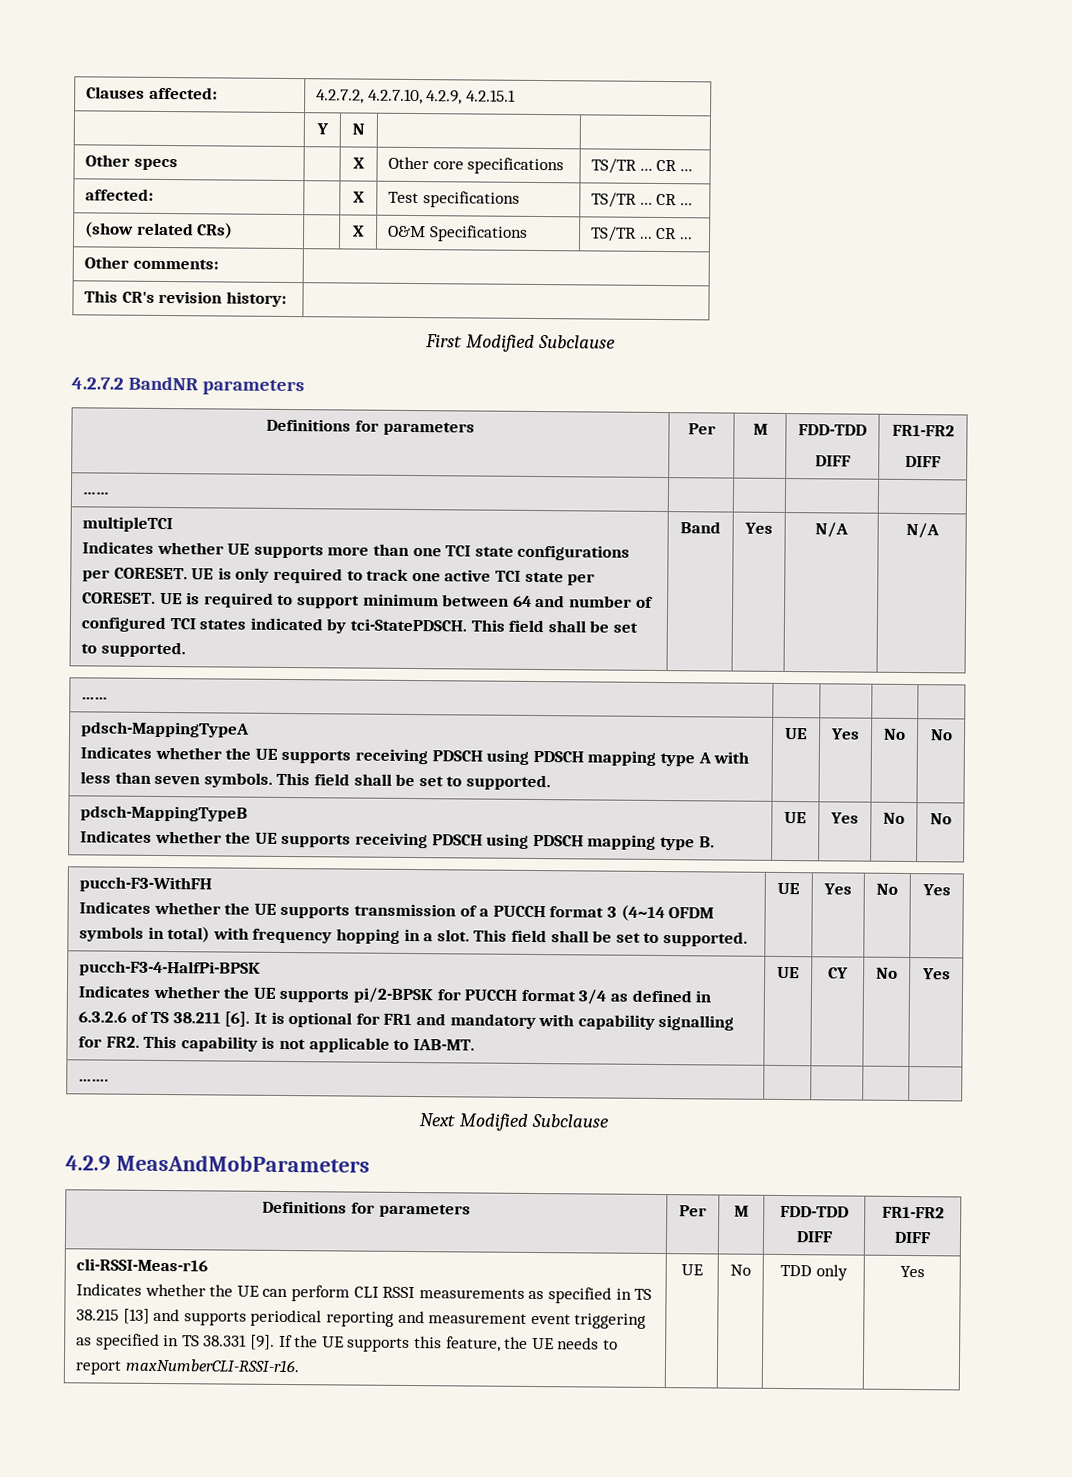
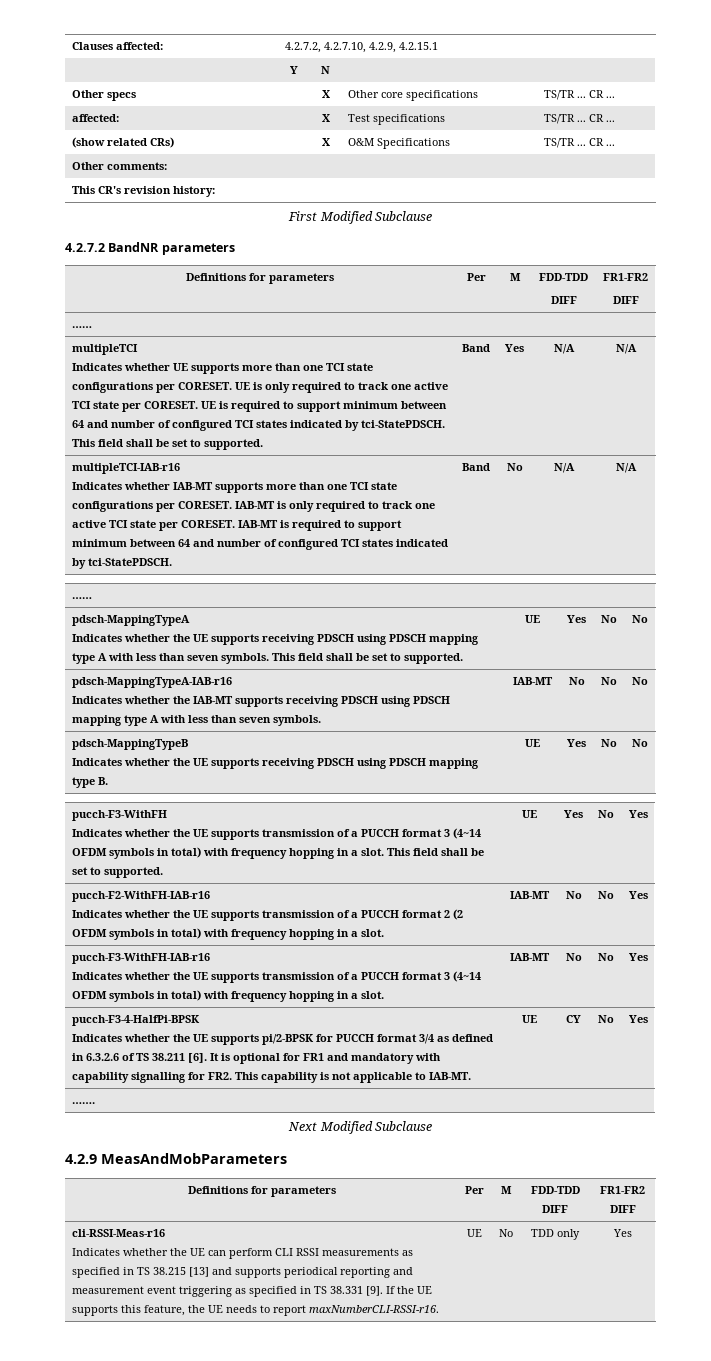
+ multipleTCI-IAB-r16
+ Indicates whether IAB-MT supports more than one TCI state configurations per CORESET. IAB-MT is only required to track one active TCI state per CORESET. IAB-MT is required to support minimum between 64 and number of configured TCI states indicated by tci-StatePDSCH. | Band | No | N/A | N/A
+ pdsch-MappingTypeA-IAB-r16
+ Indicates whether the IAB-MT supports receiving PDSCH using PDSCH mapping type A with less than seven symbols. | IAB-MT | No | No | No
+ pucch-F2-WithFH-IAB-r16
+ Indicates whether the UE supports transmission of a PUCCH format 2 (2 OFDM symbols in total) with frequency hopping in a slot. | IAB-MT | No | No | Yes
+ pucch-F3-WithFH-IAB-r16
+ Indicates whether the UE supports transmission of a PUCCH format 3 (4~14 OFDM symbols in total) with frequency hopping in a slot. | IAB-MT | No | No | Yes

